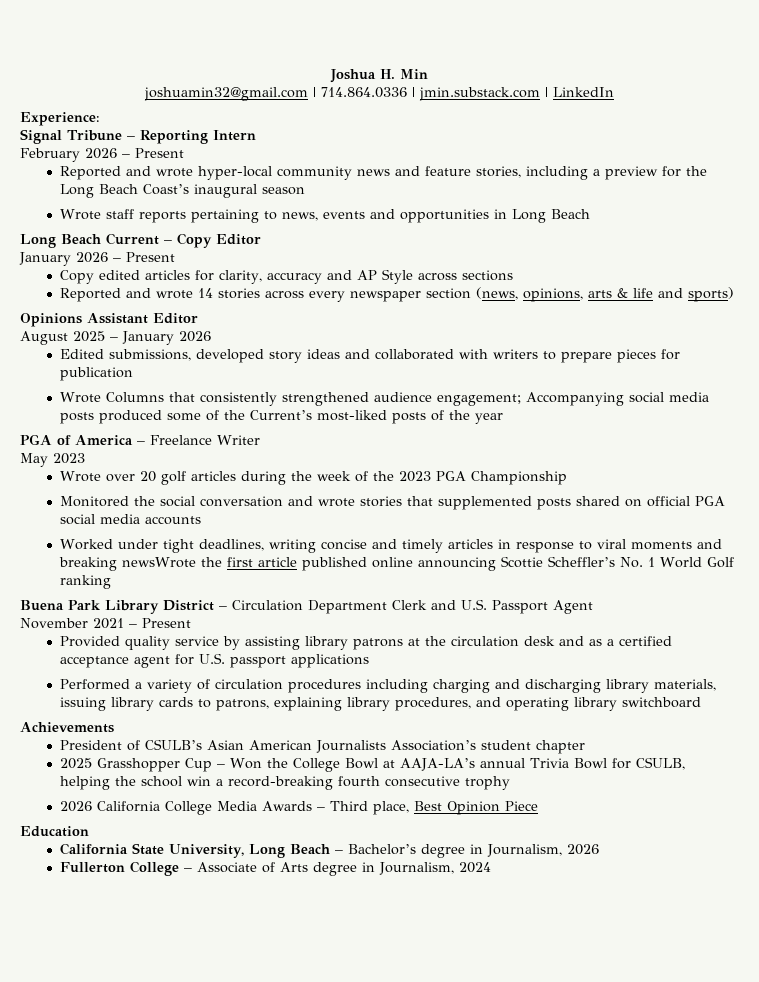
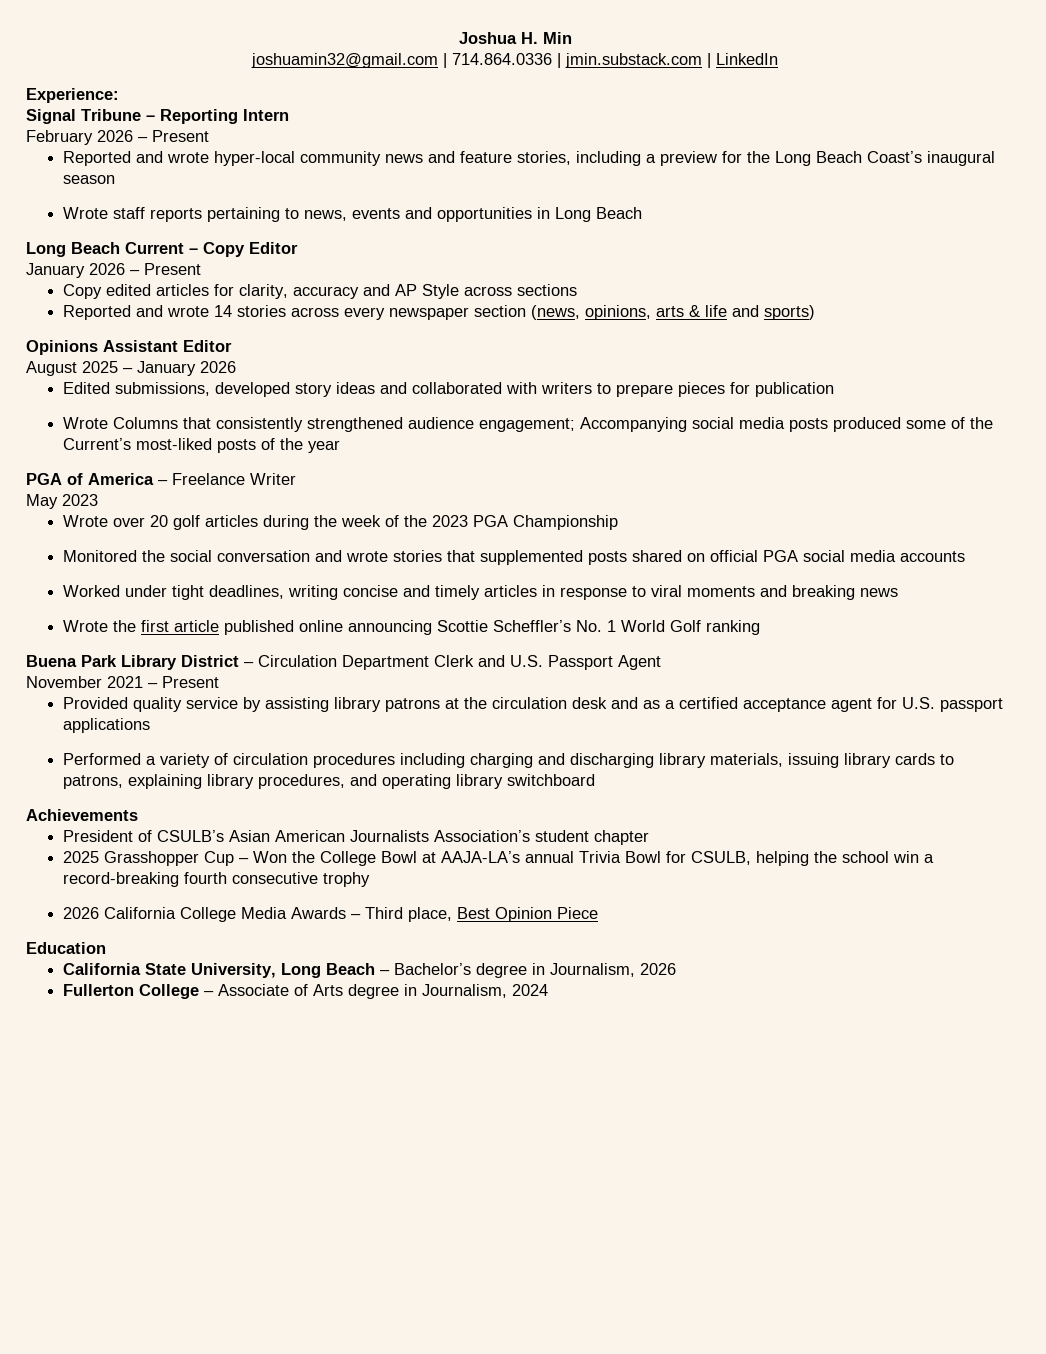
- Worked under tight deadlines, writing concise and timely articles in response to viral moments and breaking newsWrote the first article published online announcing Scottie Scheffler’s No. 1 World Golf ranking
+ Worked under tight deadlines, writing concise and timely articles in response to viral moments and breaking news
+ Wrote the first article published online announcing Scottie Scheffler’s No. 1 World Golf ranking

